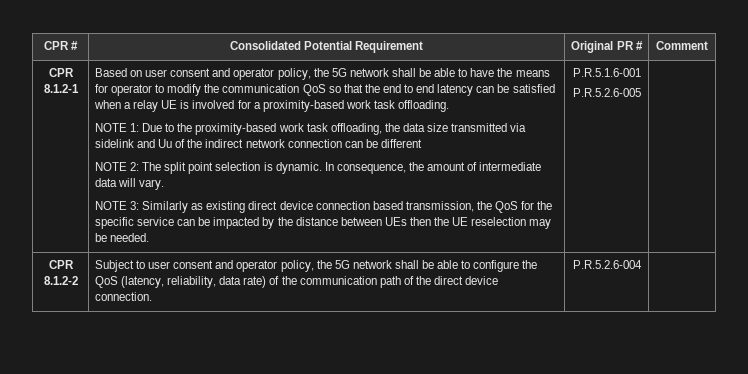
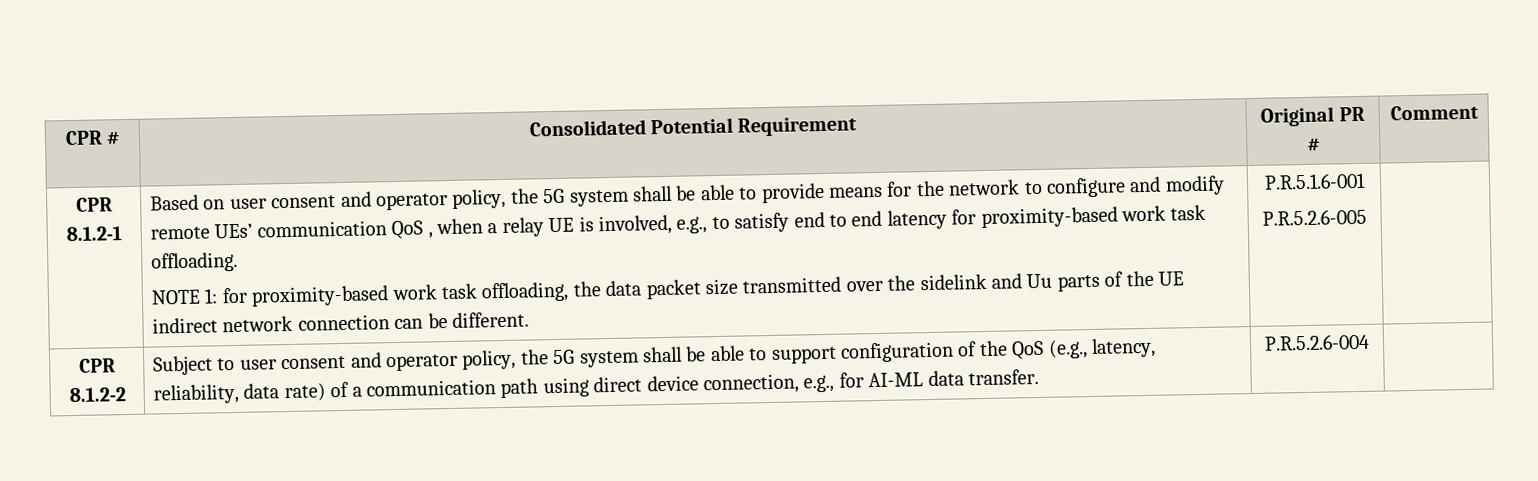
- Based on user consent and operator policy, the 5G network shall be able to have the means for operator to modify the communication QoS so that the end to end latency can be satisfied when a relay UE is involved for a proximity-based work task offloading.
+ Based on user consent and operator policy, the 5G system shall be able to provide means for the network to configure and modify remote UEs’ communication QoS , when a relay UE is involved, e.g., to satisfy end to end latency for proximity-based work task offloading.
- NOTE 1: Due to the proximity-based work task offloading, the data size transmitted via sidelink and Uu of the indirect network connection can be different
- NOTE 2: The split point selection is dynamic. In consequence, the amount of intermediate data will vary.
- NOTE 3: Similarly as existing direct device connection based transmission, the QoS for the specific service can be impacted by the distance between UEs then the UE reselection may be needed.
+ NOTE 1: for proximity-based work task offloading, the data packet size transmitted over the sidelink and Uu parts of the UE indirect network connection can be different.
- CPR 8.1.2-2 | Subject to user consent and operator policy, the 5G network shall be able to configure the QoS (latency, reliability, data rate) of the communication path of the direct device connection. | P.R.5.2.6-004 |
+ CPR 8.1.2-2 | Subject to user consent and operator policy, the 5G system shall be able to support configuration of the QoS (e.g., latency, reliability, data rate) of a communication path using direct device connection, e.g., for AI-ML data transfer. | P.R.5.2.6-004 |

